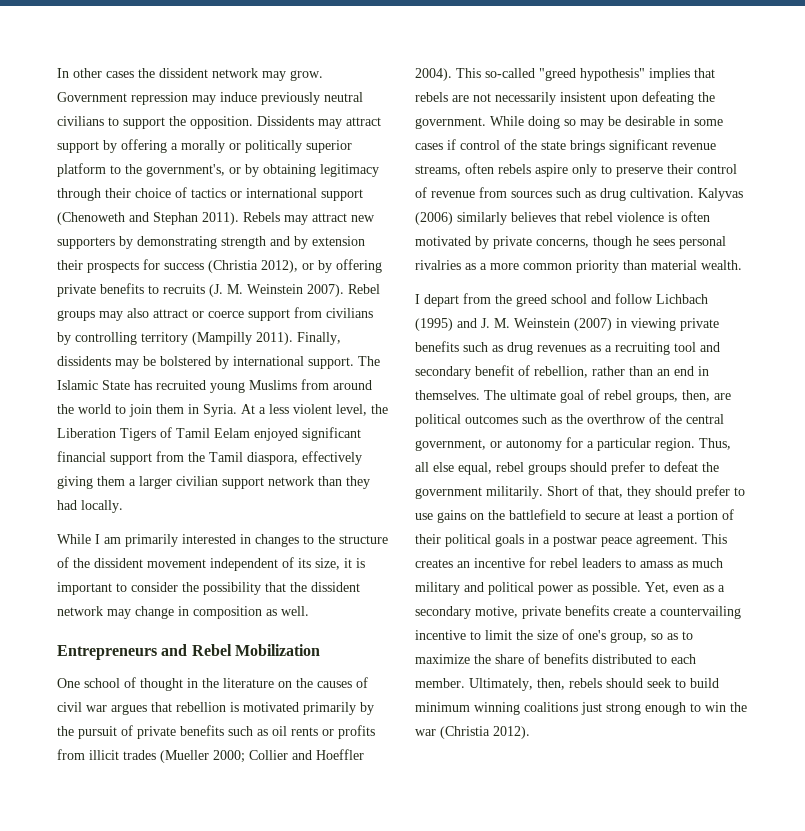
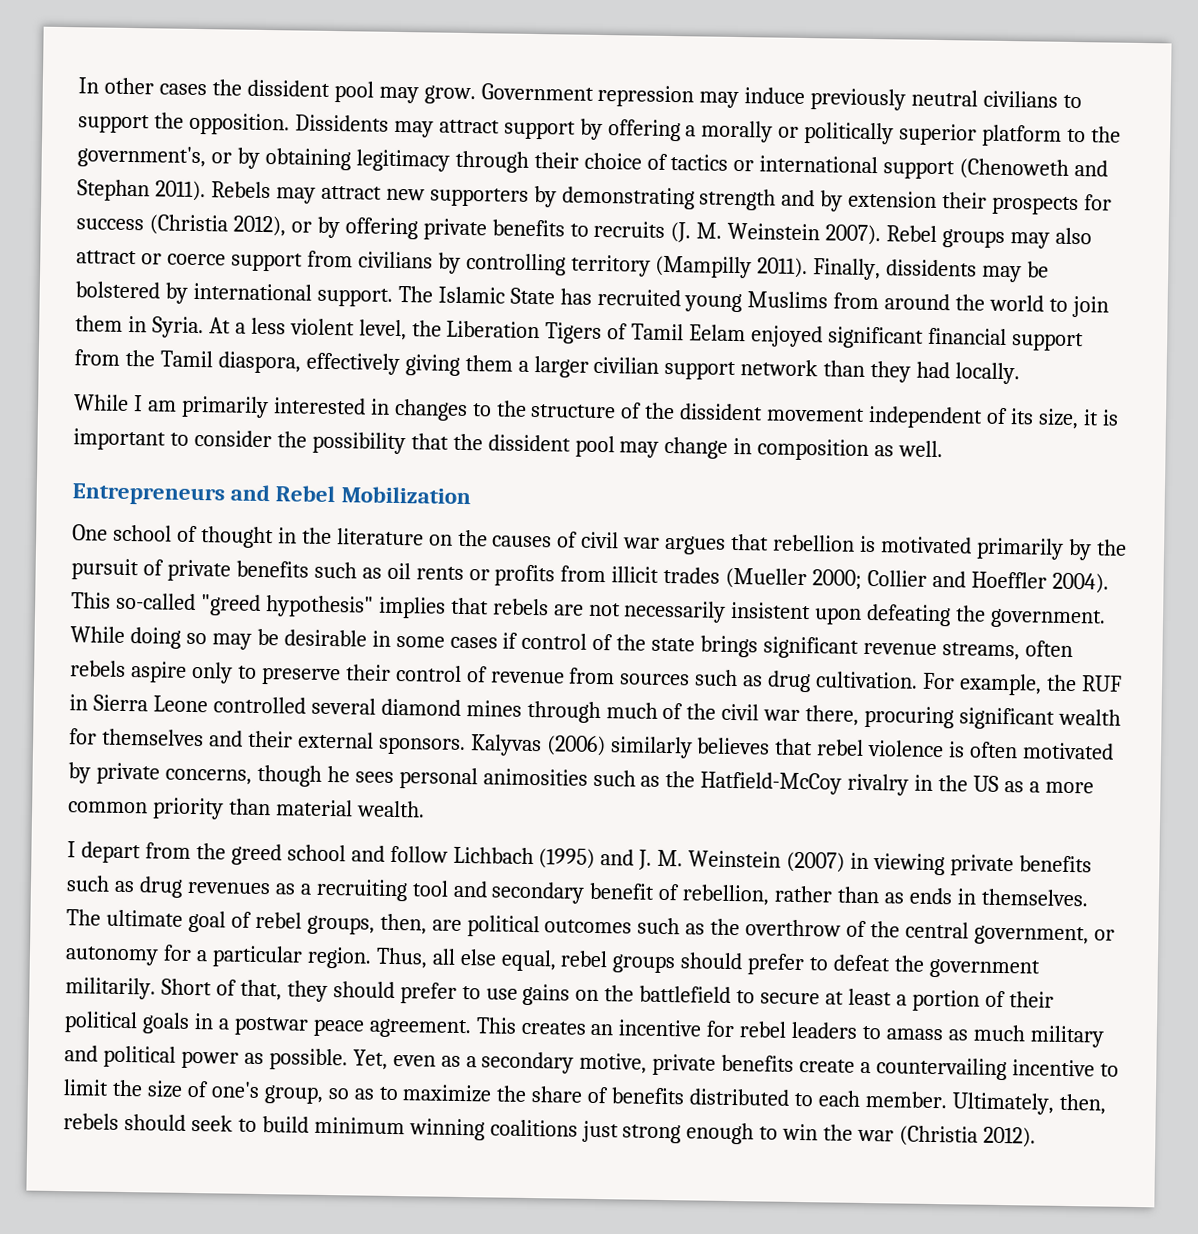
- In other cases the dissident network may grow.
+ In other cases the dissident pool may grow.
- While I am primarily interested in changes to the structure of the dissident movement independent of its size, it is important to consider the possibility that the dissident network may change in composition as well.
+ While I am primarily interested in changes to the structure of the dissident movement independent of its size, it is important to consider the possibility that the dissident pool may change in composition as well.
+ For example, the RUF in Sierra Leone controlled several diamond mines through much of the civil war there, procuring significant wealth for themselves and their external sponsors.
- Kalyvas (2006) similarly believes that rebel violence is often motivated by private concerns, though he sees personal rivalries as a more common priority than material wealth.
+ Kalyvas (2006) similarly believes that rebel violence is often motivated by private concerns, though he sees personal animosities such as the Hatfield-McCoy rivalry in the US as a more common priority than material wealth.
- I depart from the greed school and follow Lichbach (1995) and J. M. Weinstein (2007) in viewing private benefits such as drug revenues as a recruiting tool and secondary benefit of rebellion, rather than an end in themselves.
+ I depart from the greed school and follow Lichbach (1995) and J. M. Weinstein (2007) in viewing private benefits such as drug revenues as a recruiting tool and secondary benefit of rebellion, rather than as ends in themselves.

